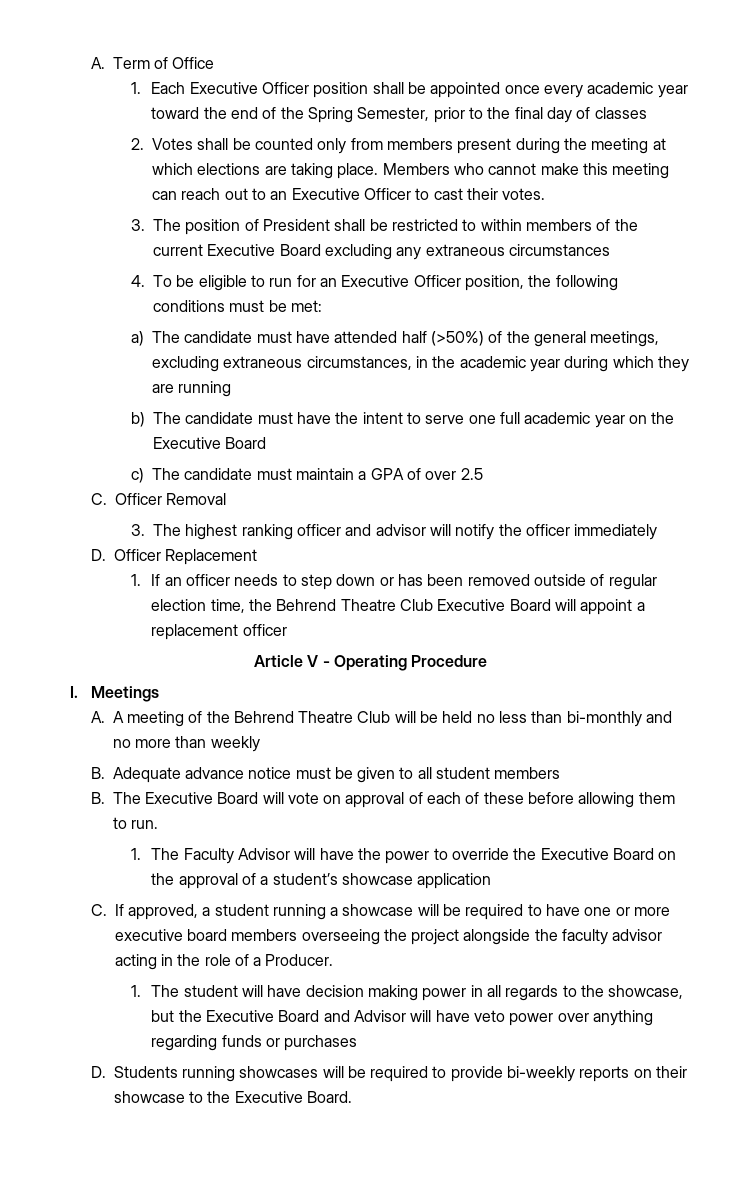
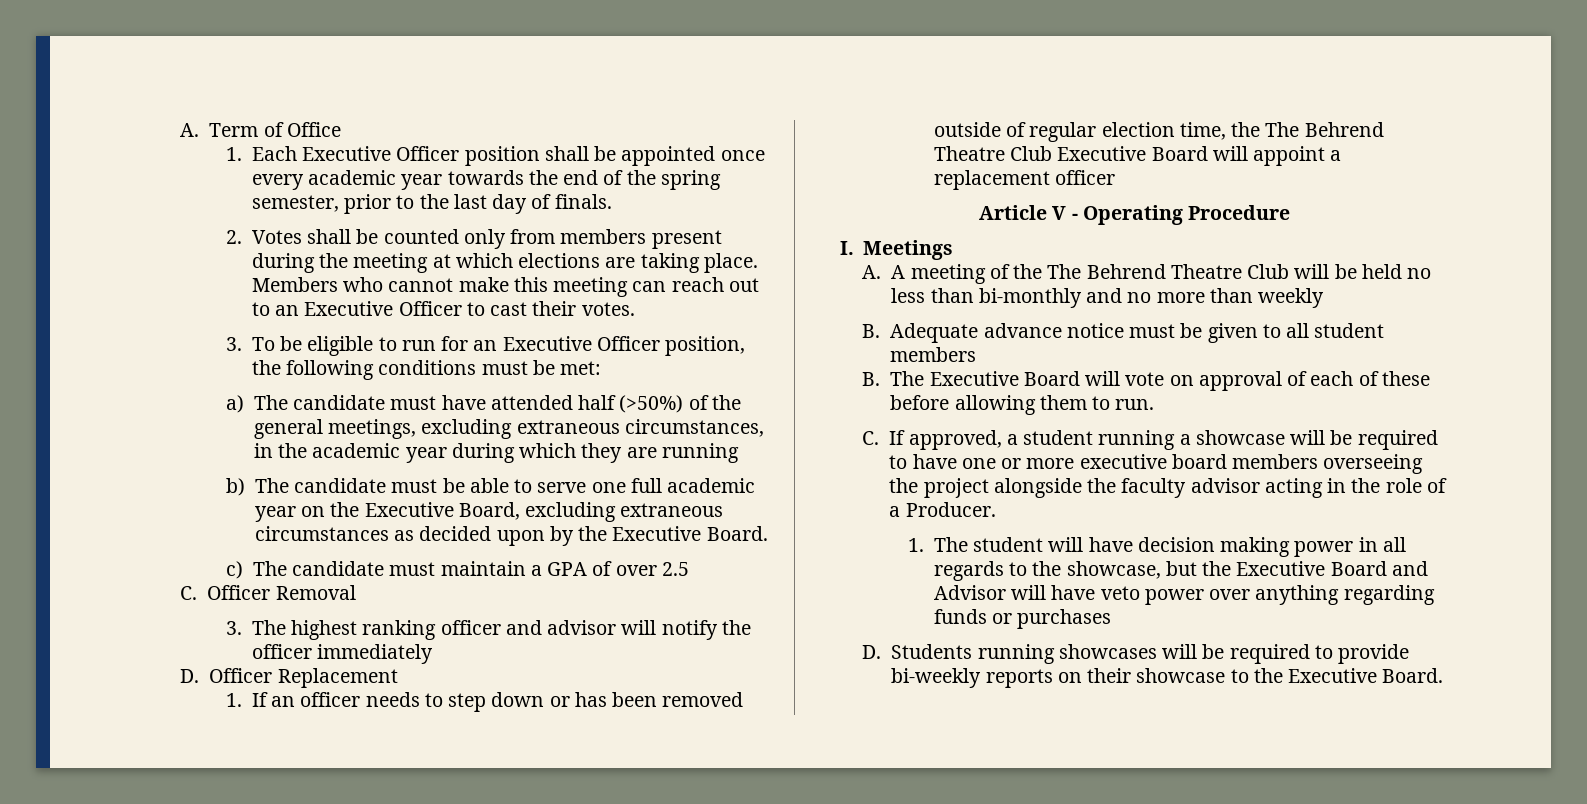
- 1. Each Executive Officer position shall be appointed once every academic year toward the end of the Spring Semester, prior to the final day of classes
+ 1. Each Executive Officer position shall be appointed once every academic year towards the end of the spring semester, prior to the last day of finals.
- 3. The position of President shall be restricted to within members of the current Executive Board excluding any extraneous circumstances
- 4. To be eligible to run for an Executive Officer position, the following conditions must be met:
+ 3. To be eligible to run for an Executive Officer position, the following conditions must be met:
- b) The candidate must have the intent to serve one full academic year on the Executive Board
+ b) The candidate must be able to serve one full academic year on the Executive Board, excluding extraneous circumstances as decided upon by the Executive Board.
- 1. If an officer needs to step down or has been removed outside of regular election time, the Behrend Theatre Club Executive Board will appoint a replacement officer
+ 1. If an officer needs to step down or has been removed outside of regular election time, the The Behrend Theatre Club Executive Board will appoint a replacement officer
- A. A meeting of the Behrend Theatre Club will be held no less than bi-monthly and no more than weekly
+ A. A meeting of the The Behrend Theatre Club will be held no less than bi-monthly and no more than weekly
- 1. The Faculty Advisor will have the power to override the Executive Board on the approval of a student’s showcase application

